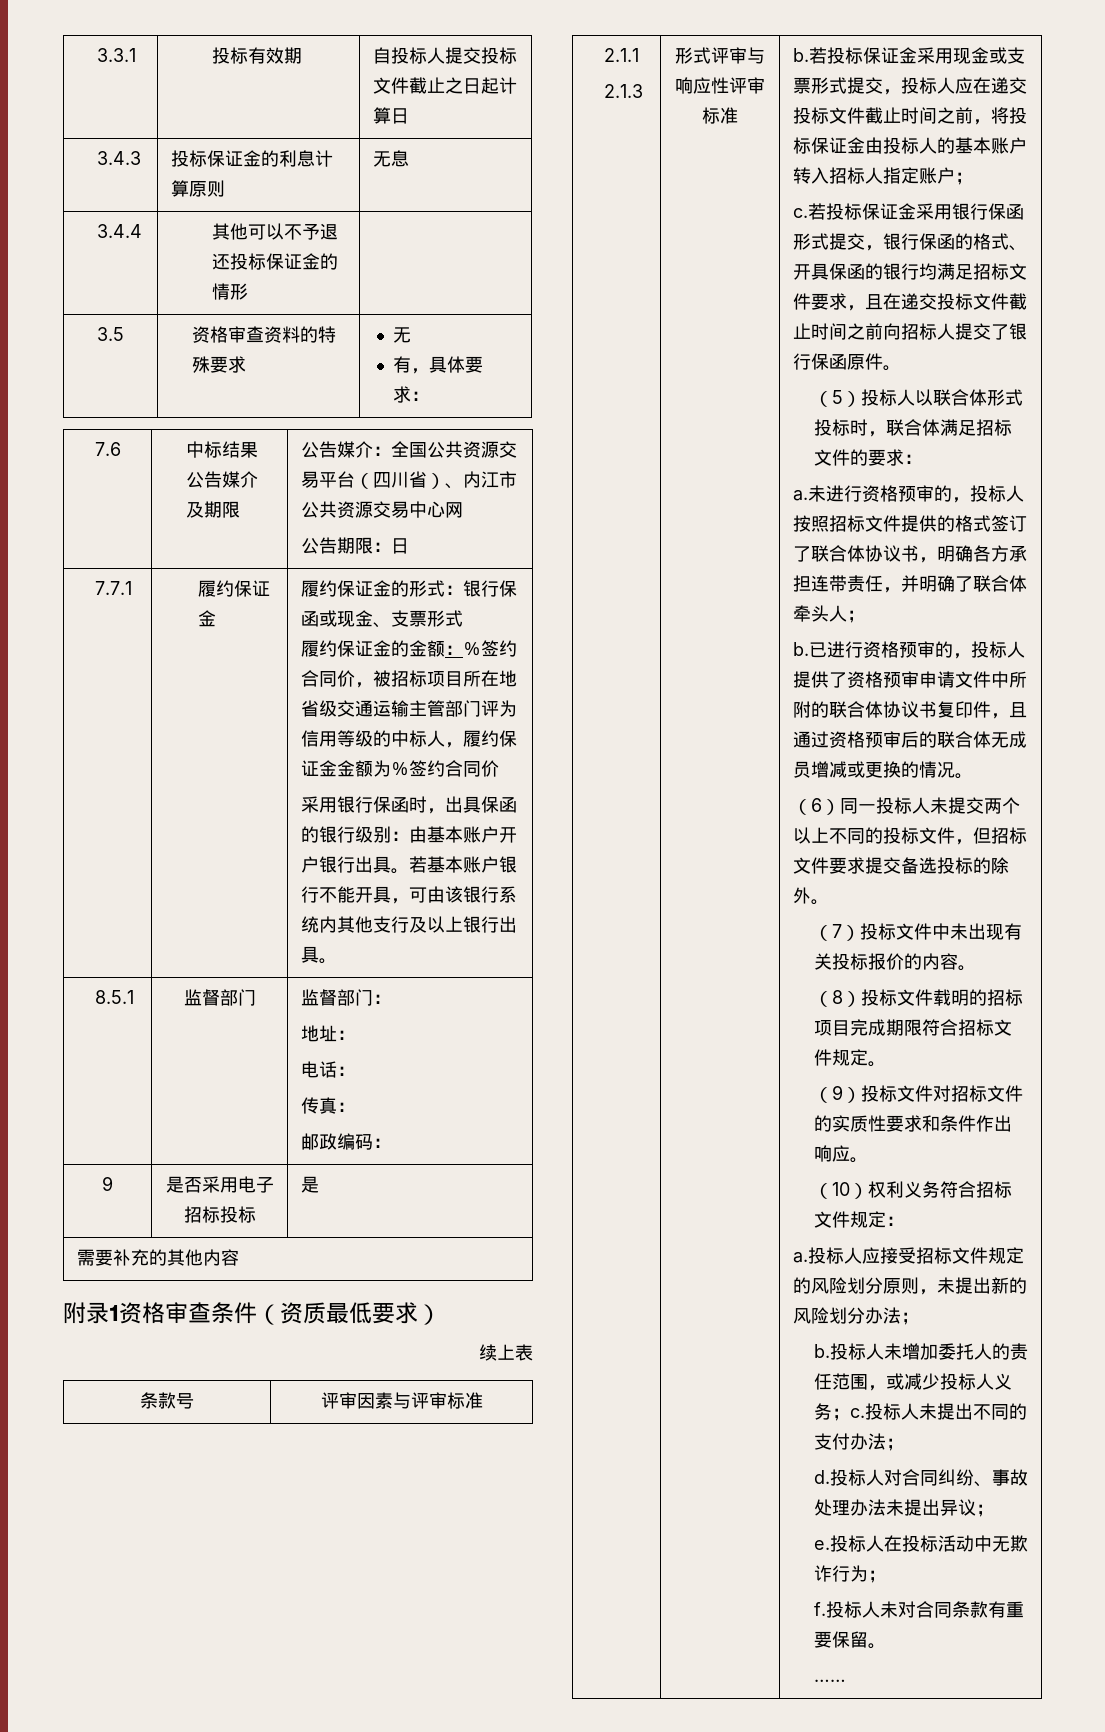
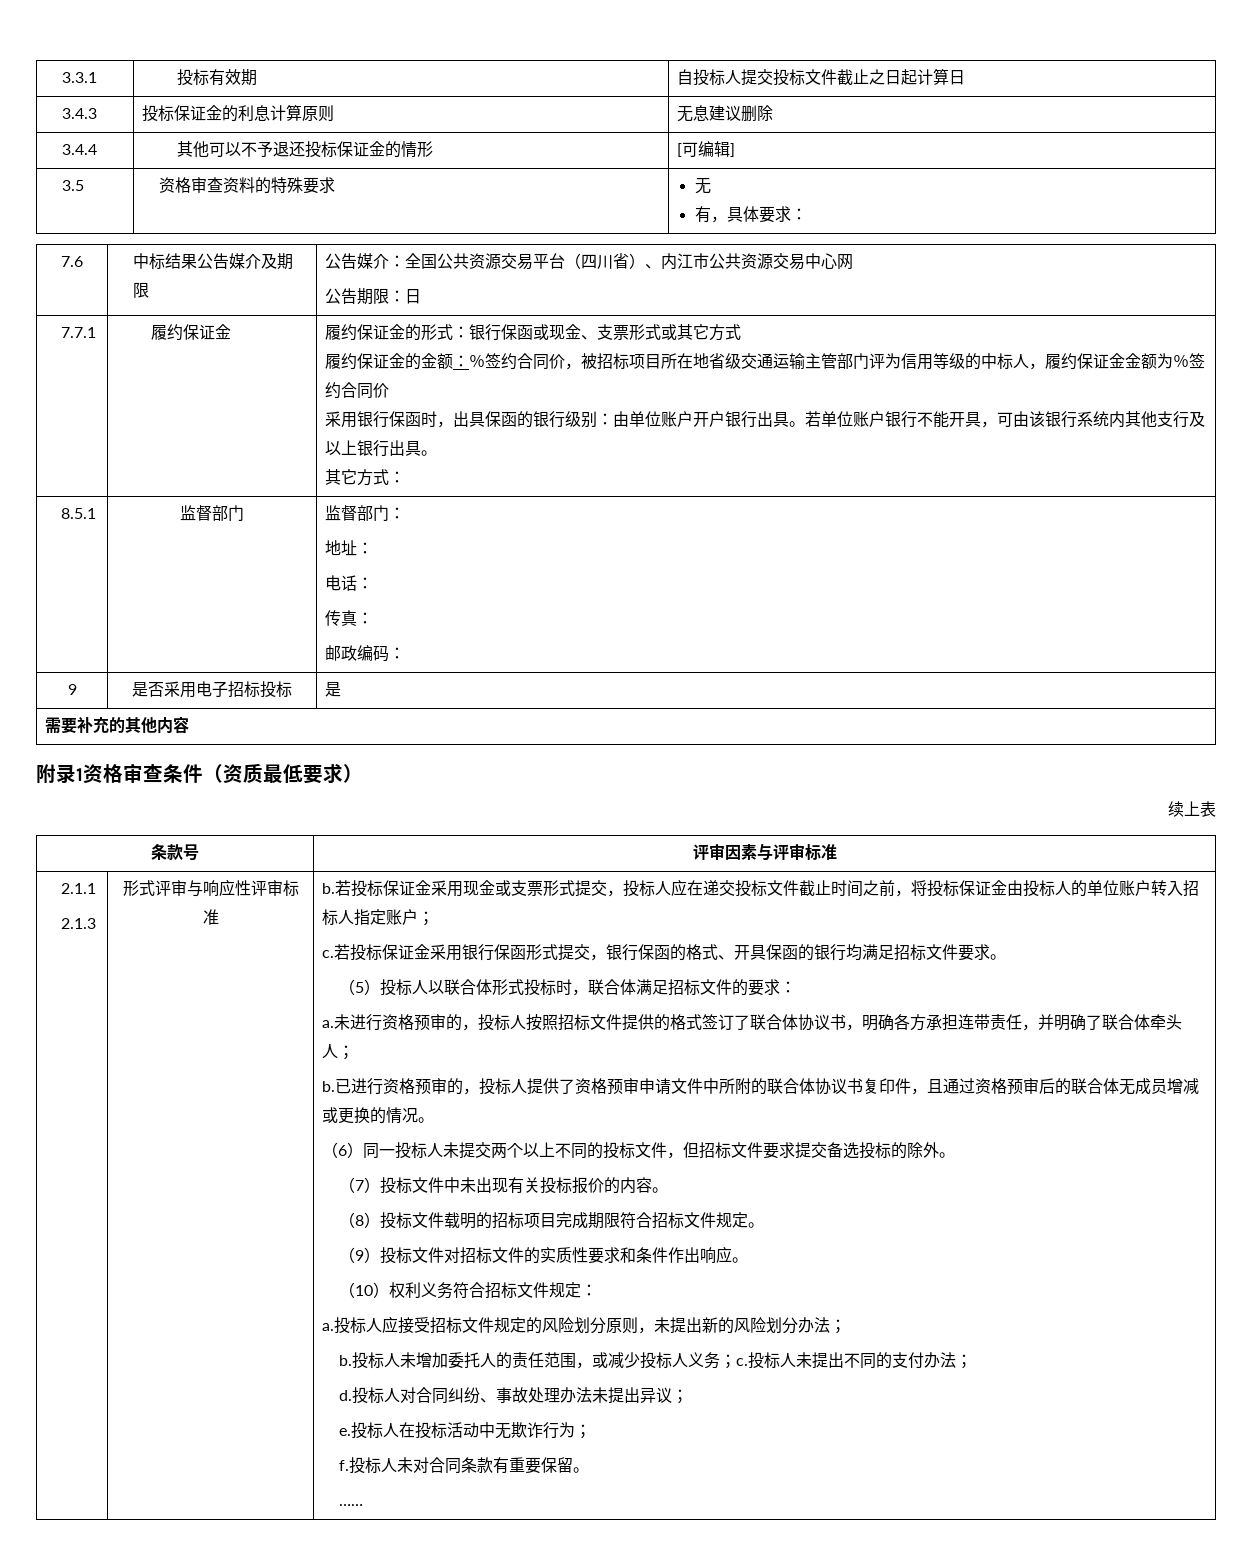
- 3.4.3 | 投标保证金的利息计算原则 | 无息
+ 3.4.3 | 投标保证金的利息计算原则 | 无息建议删除
- 3.4.4 | 其他可以不予退还投标保证金的情形 |
+ 3.4.4 | 其他可以不予退还投标保证金的情形 | [可编辑]
- 履约保证金的形式：银行保函或现金、支票形式
+ 履约保证金的形式：银行保函或现金、支票形式或其它方式
- 采用银行保函时，出具保函的银行级别：由基本账户开户银行出具。
+ 采用银行保函时，出具保函的银行级别：由单位账户开户银行出具。
- 若基本账户银行不能开具，可由该银行系统内其他支行及以上银行出具。
+ 若单位账户银行不能开具，可由该银行系统内其他支行及以上银行出具。
+ 其它方式：
- 若投标保证金采用现金或支票形式提交，投标人应在递交投标文件截止时间之前，将投标保证金由投标人的基本账户转入招标人指定账户；
+ 若投标保证金采用现金或支票形式提交，投标人应在递交投标文件截止时间之前，将投标保证金由投标人的单位账户转入招标人指定账户；
- 若投标保证金采用银行保函形式提交，银行保函的格式、开具保函的银行均满足招标文件要求，且在递交投标文件截止时间之前向招标人提交了银行保函原件。
+ 若投标保证金采用银行保函形式提交，银行保函的格式、开具保函的银行均满足招标文件要求。

